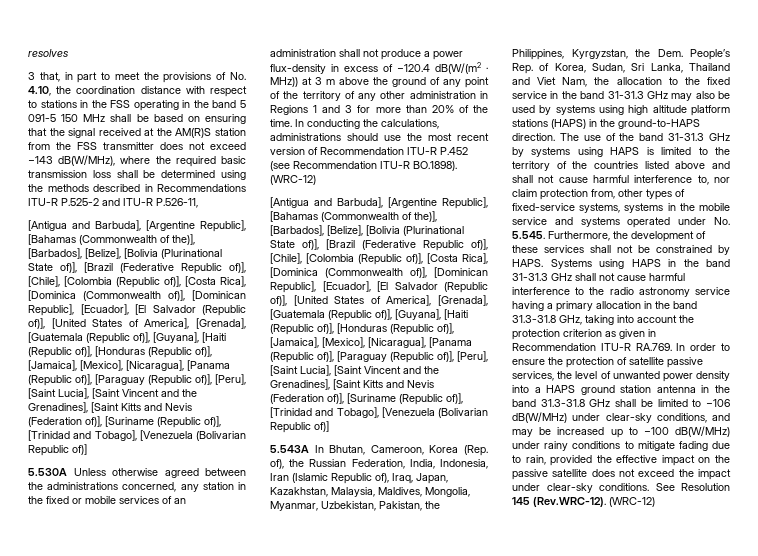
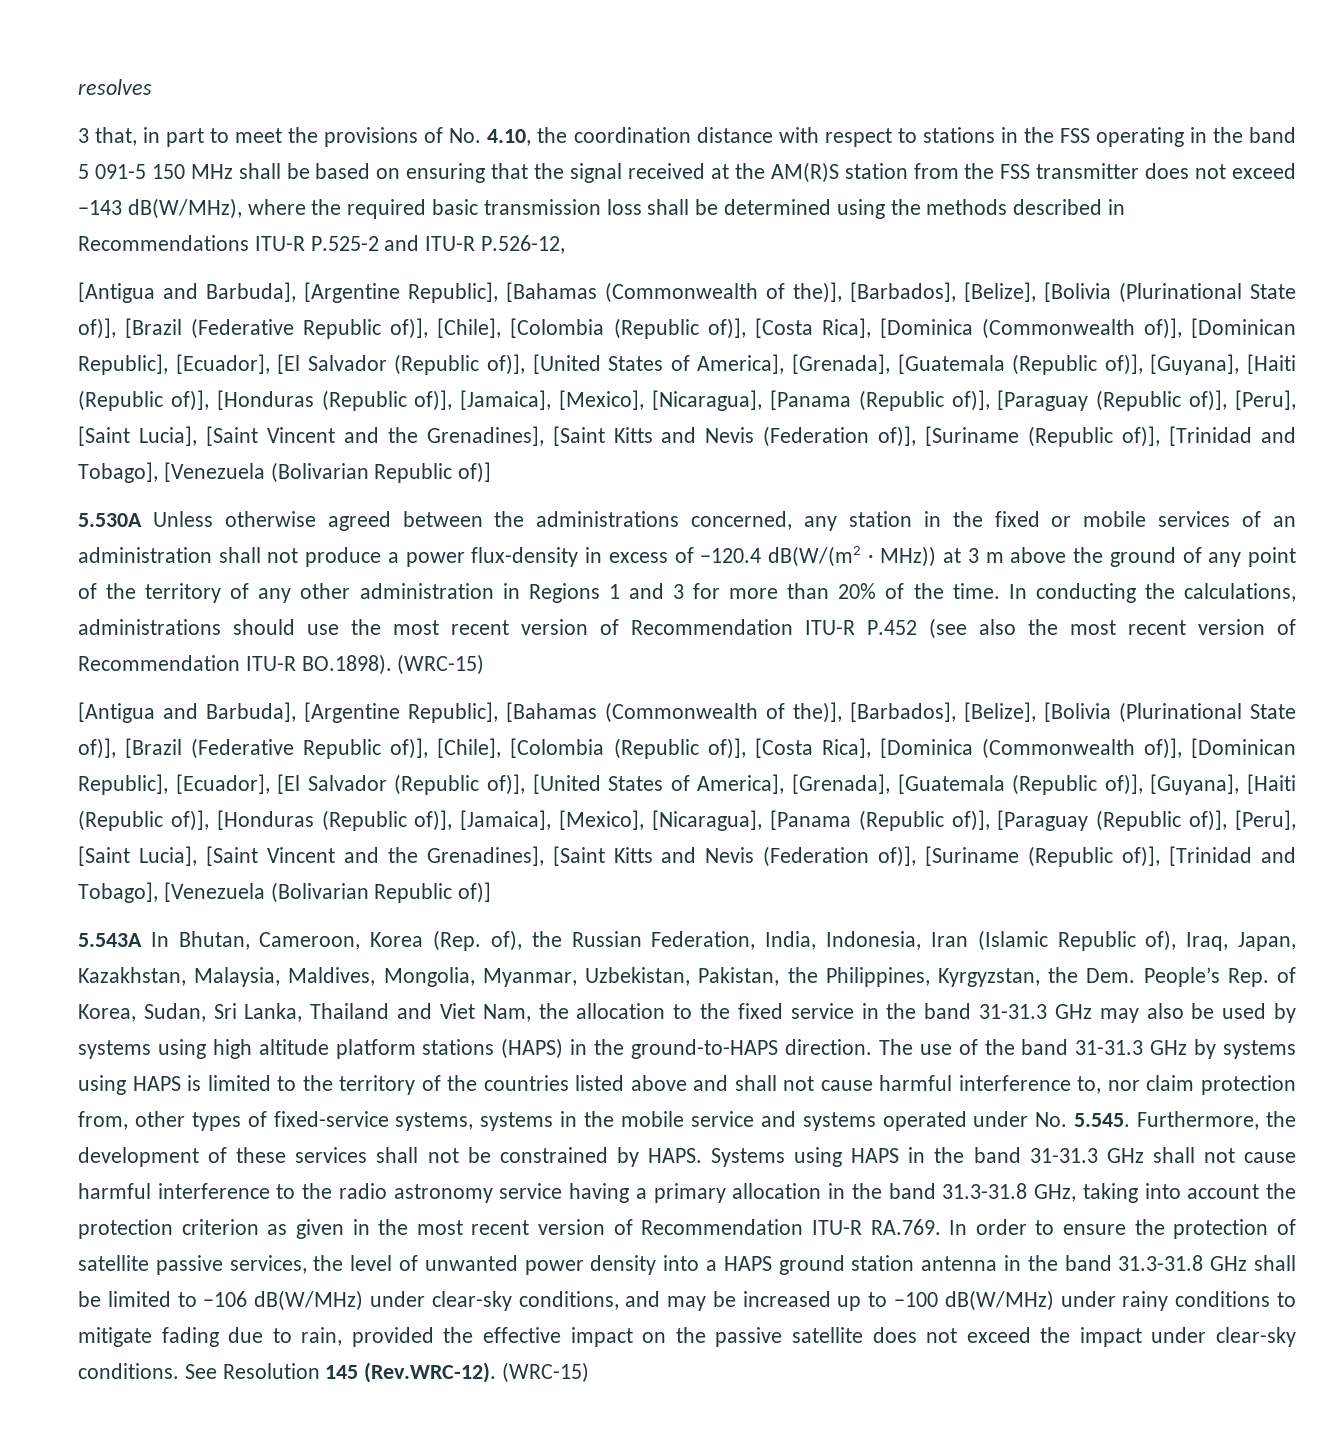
- 3 that, in part to meet the provisions of No. 4.10, the coordination distance with respect to stations in the FSS operating in the band 5 091-5 150 MHz shall be based on ensuring that the signal received at the AM(R)S station from the FSS transmitter does not exceed −143 dB(W/MHz), where the required basic transmission loss shall be determined using the methods described in Recommendations ITU-R P.525-2 and ITU-R P.526-11,
+ 3 that, in part to meet the provisions of No. 4.10, the coordination distance with respect to stations in the FSS operating in the band 5 091-5 150 MHz shall be based on ensuring that the signal received at the AM(R)S station from the FSS transmitter does not exceed −143 dB(W/MHz), where the required basic transmission loss shall be determined using the methods described in Recommendations ITU-R P.525-2 and ITU-R P.526-12,
- In conducting the calculations, administrations should use the most recent version of Recommendation ITU-R P.452 (see Recommendation ITU-R BO.1898). (WRC-12)
+ In conducting the calculations, administrations should use the most recent version of Recommendation ITU-R P.452 (see also the most recent version of Recommendation ITU-R BO.1898). (WRC-15)
- Systems using HAPS in the band 31-31.3 GHz shall not cause harmful interference to the radio astronomy service having a primary allocation in the band 31.3-31.8 GHz, taking into account the protection criterion as given in Recommendation ITU-R RA.769. In order to ensure the protection of satellite passive services, the level of unwanted power density into a HAPS ground station antenna in the band 31.3-31.8 GHz shall be limited to −106 dB(W/MHz) under clear-sky conditions, and may be increased up to −100 dB(W/MHz) under rainy conditions to mitigate fading due to rain, provided the effective impact on the passive satellite does not exceed the impact under clear-sky conditions.
+ Systems using HAPS in the band 31-31.3 GHz shall not cause harmful interference to the radio astronomy service having a primary allocation in the band 31.3-31.8 GHz, taking into account the protection criterion as given in the most recent version of Recommendation ITU-R RA.769. In order to ensure the protection of satellite passive services, the level of unwanted power density into a HAPS ground station antenna in the band 31.3-31.8 GHz shall be limited to −106 dB(W/MHz) under clear-sky conditions, and may be increased up to −100 dB(W/MHz) under rainy conditions to mitigate fading due to rain, provided the effective impact on the passive satellite does not exceed the impact under clear-sky conditions.
- See Resolution 145 (Rev.WRC-12). (WRC-12)
+ See Resolution 145 (Rev.WRC-12). (WRC-15)

